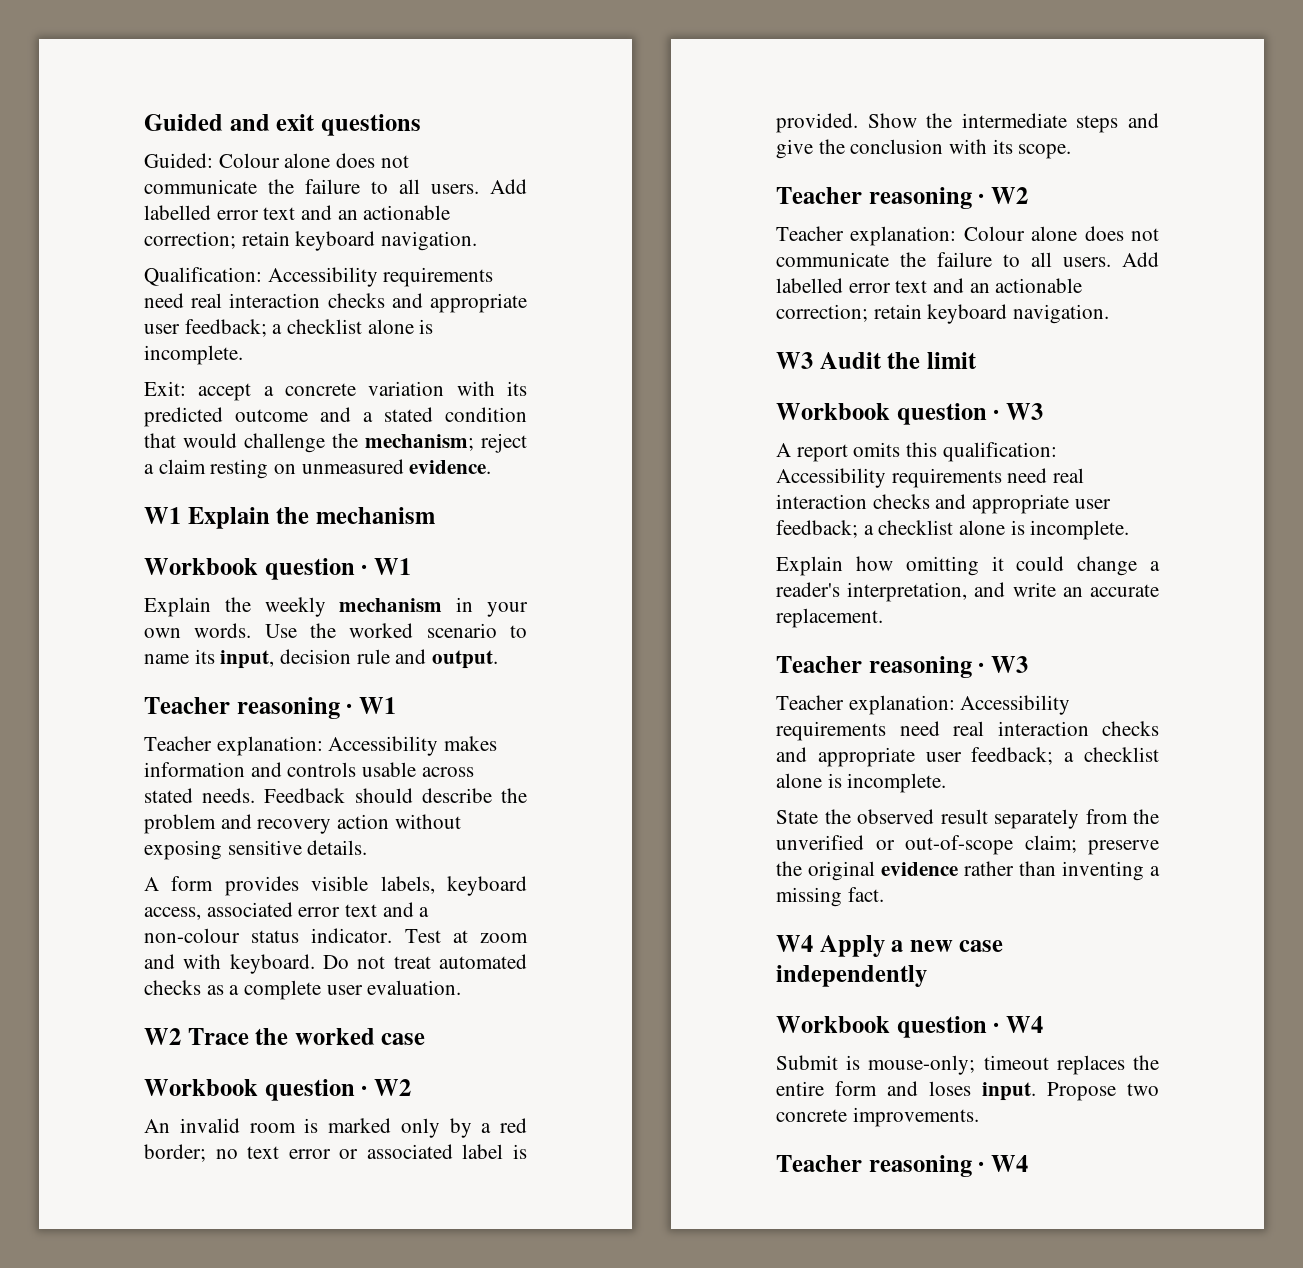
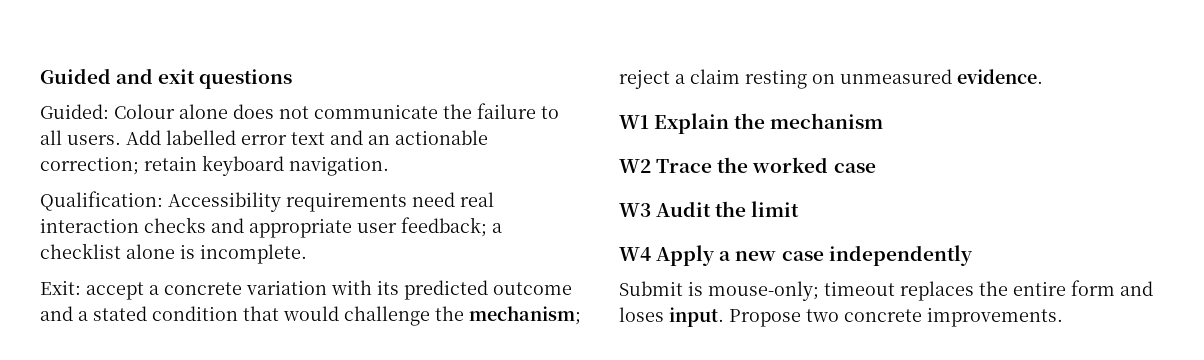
- Workbook question · W1
- Explain the weekly mechanism in your own words. Use the worked scenario to name its input, decision rule and output.
- Teacher reasoning · W1
- Teacher explanation: Accessibility makes information and controls usable across stated needs. Feedback should describe the problem and recovery action without exposing sensitive details.
- A form provides visible labels, keyboard access, associated error text and a non-colour status indicator. Test at zoom and with keyboard. Do not treat automated checks as a complete user evaluation.
- Workbook question · W2
- An invalid room is marked only by a red border; no text error or associated label is provided. Show the intermediate steps and give the conclusion with its scope.
- Teacher reasoning · W2
- Teacher explanation: Colour alone does not communicate the failure to all users. Add labelled error text and an actionable correction; retain keyboard navigation.
  W3 Audit the limit
- Workbook question · W3
- A report omits this qualification: Accessibility requirements need real interaction checks and appropriate user feedback; a checklist alone is incomplete.
- Explain how omitting it could change a reader's interpretation, and write an accurate replacement.
- Teacher reasoning · W3
- Teacher explanation: Accessibility requirements need real interaction checks and appropriate user feedback; a checklist alone is incomplete.
- State the observed result separately from the unverified or out-of-scope claim; preserve the original evidence rather than inventing a missing fact.
- Workbook question · W4
- Teacher reasoning · W4

